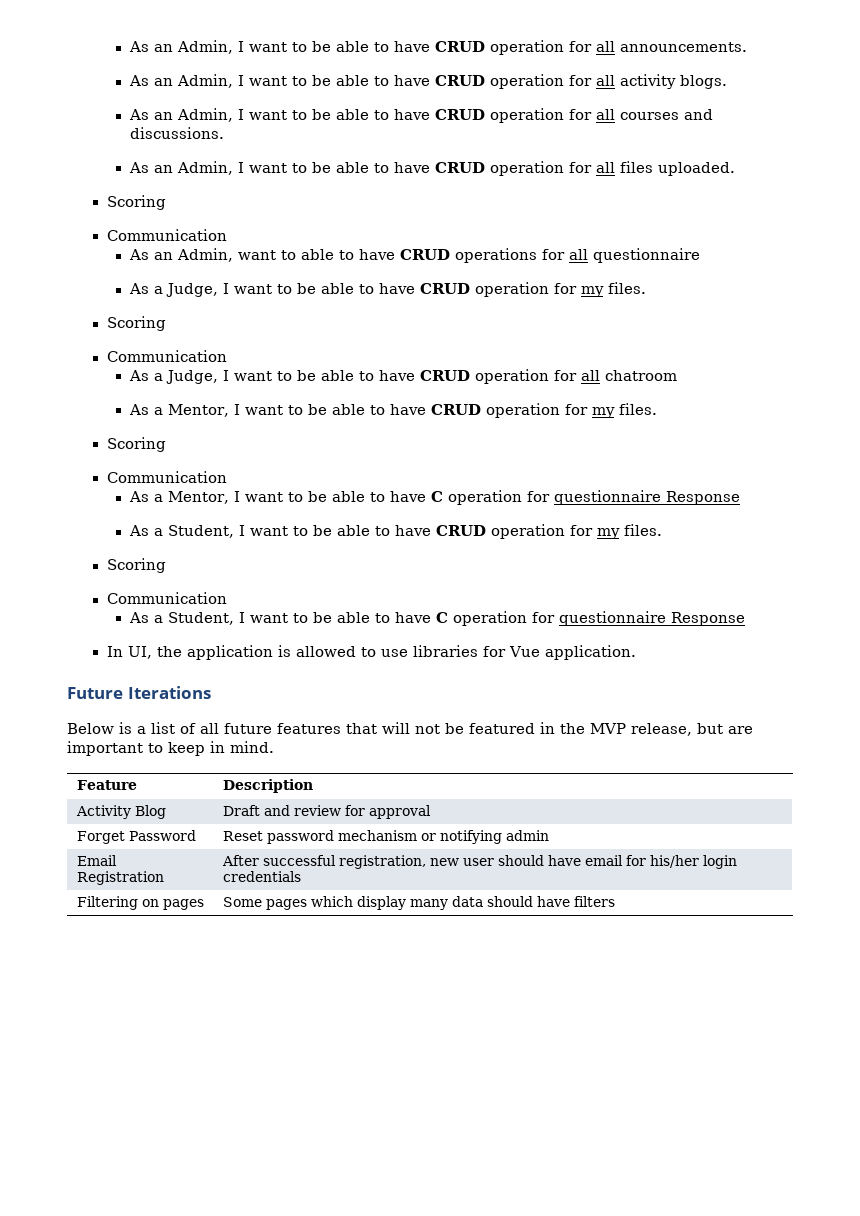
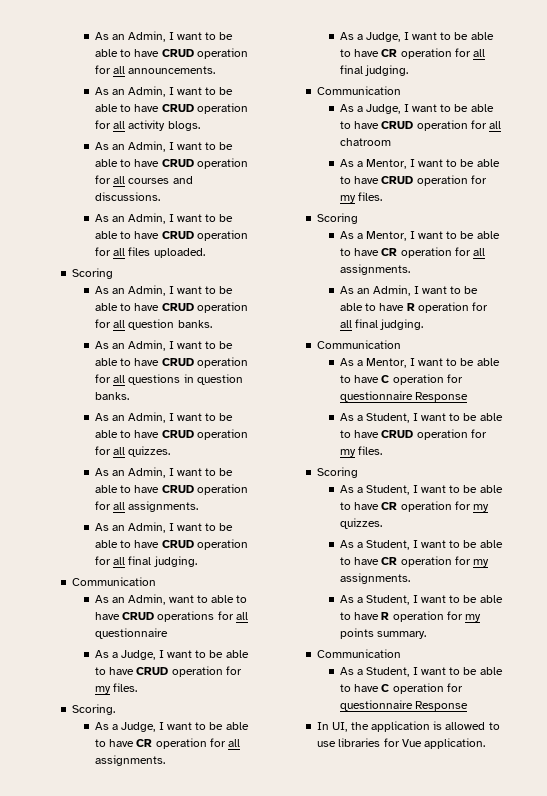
+ As an Admin, I want to be able to have CRUD operation for all question banks.
+ As an Admin, I want to be able to have CRUD operation for all questions in question banks.
+ As an Admin, I want to be able to have CRUD operation for all quizzes.
+ As an Admin, I want to be able to have CRUD operation for all assignments.
+ As an Admin, I want to be able to have CRUD operation for all final judging.
  As a Judge, I want to be able to have CRUD operation for my files.
- Scoring
+ Scoring.
+ As a Judge, I want to be able to have CR operation for all assignments.
+ As a Judge, I want to be able to have CR operation for all final judging.
+ As a Mentor, I want to be able to have CR operation for all assignments.
+ As an Admin, I want to be able to have R operation for all final judging.
+ As a Student, I want to be able to have CR operation for my quizzes.
+ As a Student, I want to be able to have CR operation for my assignments.
+ As a Student, I want to be able to have R operation for my points summary.
- Future Iterations
- Below is a list of all future features that will not be featured in the MVP release, but are important to keep in mind.
- Feature | Description
- Activity Blog | Draft and review for approval
- Forget Password | Reset password mechanism or notifying admin
- Email Registration | After successful registration, new user should have email for his/her login credentials
- Filtering on pages | Some pages which display many data should have filters

